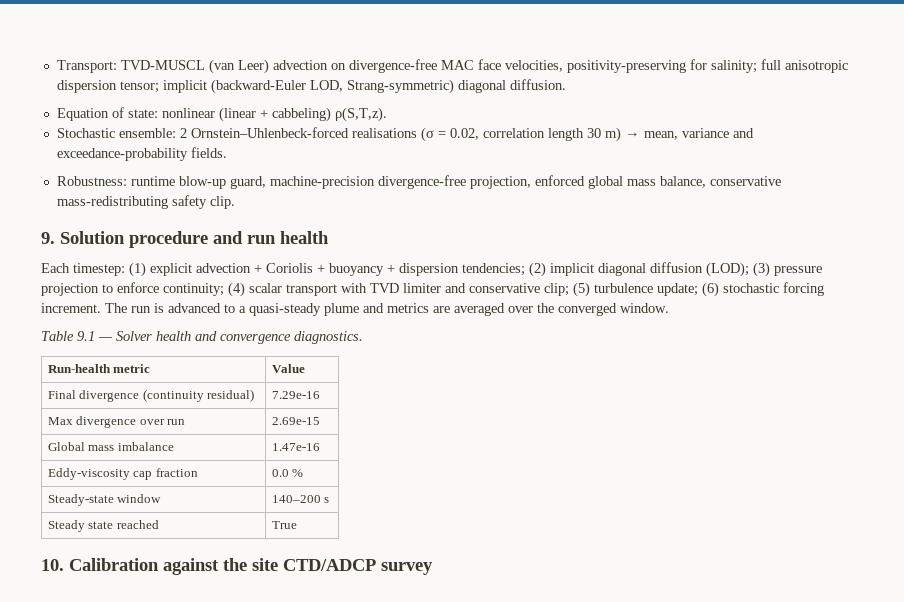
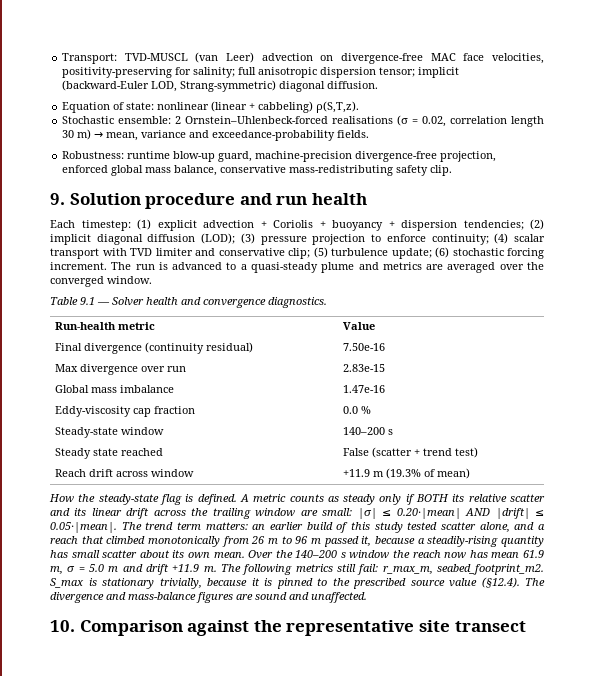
- Final divergence (continuity residual) | 7.29e-16
+ Final divergence (continuity residual) | 7.50e-16
- Max divergence over run | 2.69e-15
+ Max divergence over run | 2.83e-15
- Steady state reached | True
+ Steady state reached | False (scatter + trend test)
+ Reach drift across window | +11.9 m (19.3% of mean)
+ How the steady-state flag is defined. A metric counts as steady only if BOTH its relative scatter and its linear drift across the trailing window are small: |σ| ≤ 0.20·|mean| AND |drift| ≤ 0.05·|mean|. The trend term matters: an earlier build of this study tested scatter alone, and a reach that climbed monotonically from 26 m to 96 m passed it, because a steadily-rising quantity has small scatter about its own mean. Over the 140–200 s window the reach now has mean 61.9 m, σ = 5.0 m and drift +11.9 m. The following metrics still fail: r_max_m, seabed_footprint_m2. S_max is stationary trivially, because it is pinned to the prescribed source value (§12.4). The divergence and mass-balance figures are sound and unaffected.
- 10. Calibration against the site CTD/ADCP survey
+ 10. Comparison against the representative site transect

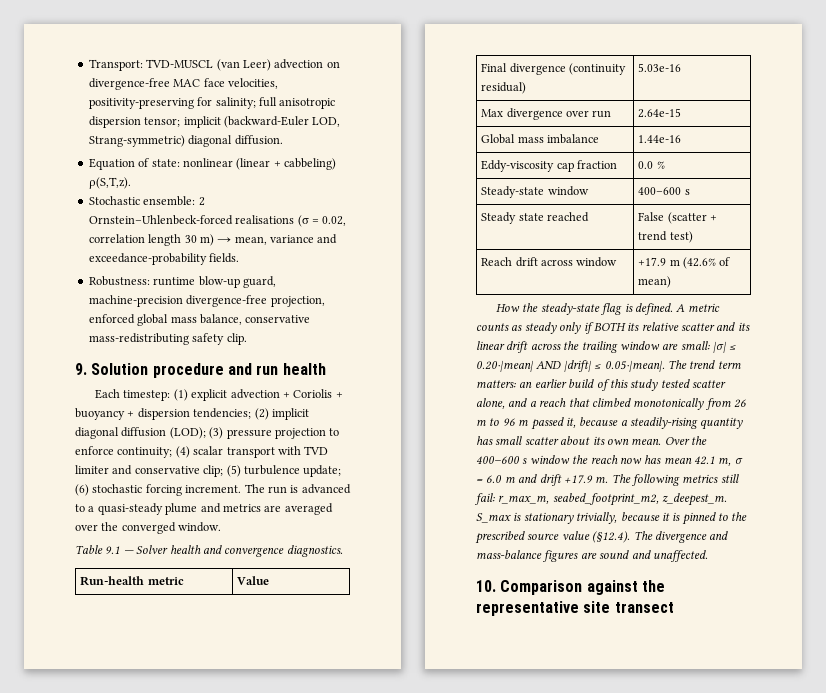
- Final divergence (continuity residual) | 7.50e-16
+ Final divergence (continuity residual) | 5.03e-16
- Max divergence over run | 2.83e-15
+ Max divergence over run | 2.64e-15
- Global mass imbalance | 1.47e-16
+ Global mass imbalance | 1.44e-16
- Steady-state window | 140–200 s
+ Steady-state window | 400–600 s
- Reach drift across window | +11.9 m (19.3% of mean)
+ Reach drift across window | +17.9 m (42.6% of mean)
- Over the 140–200 s window the reach now has mean 61.9 m, σ = 5.0 m and drift +11.9 m.
+ Over the 400–600 s window the reach now has mean 42.1 m, σ = 6.0 m and drift +17.9 m.
- The following metrics still fail: r_max_m, seabed_footprint_m2.
+ The following metrics still fail: r_max_m, seabed_footprint_m2, z_deepest_m.

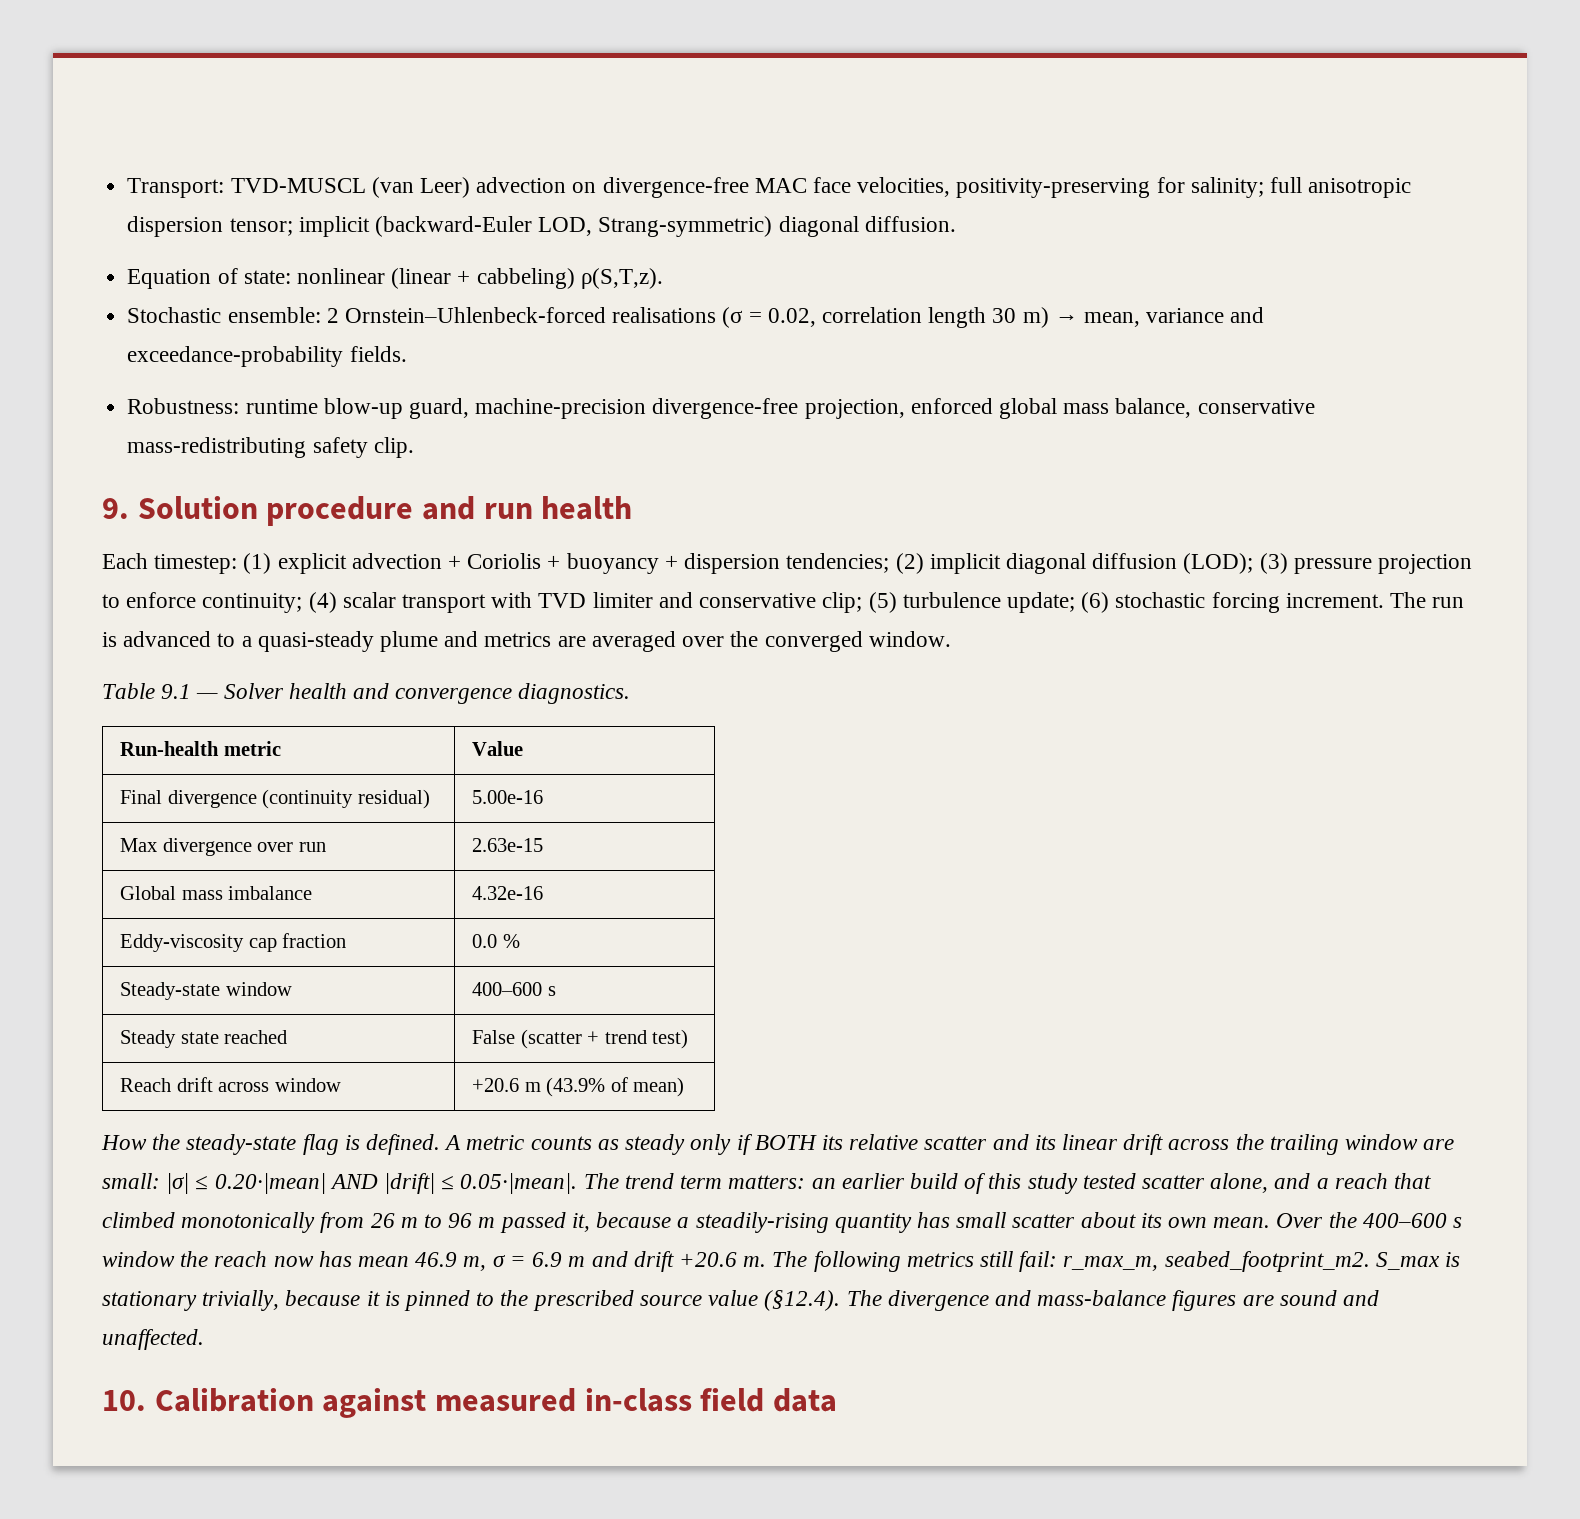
- Final divergence (continuity residual) | 5.03e-16
+ Final divergence (continuity residual) | 5.00e-16
- Max divergence over run | 2.64e-15
+ Max divergence over run | 2.63e-15
- Global mass imbalance | 1.44e-16
+ Global mass imbalance | 4.32e-16
- Reach drift across window | +17.9 m (42.6% of mean)
+ Reach drift across window | +20.6 m (43.9% of mean)
- Over the 400–600 s window the reach now has mean 42.1 m, σ = 6.0 m and drift +17.9 m.
+ Over the 400–600 s window the reach now has mean 46.9 m, σ = 6.9 m and drift +20.6 m.
- The following metrics still fail: r_max_m, seabed_footprint_m2, z_deepest_m.
+ The following metrics still fail: r_max_m, seabed_footprint_m2.
- 10. Comparison against the representative site transect
+ 10. Calibration against measured in-class field data

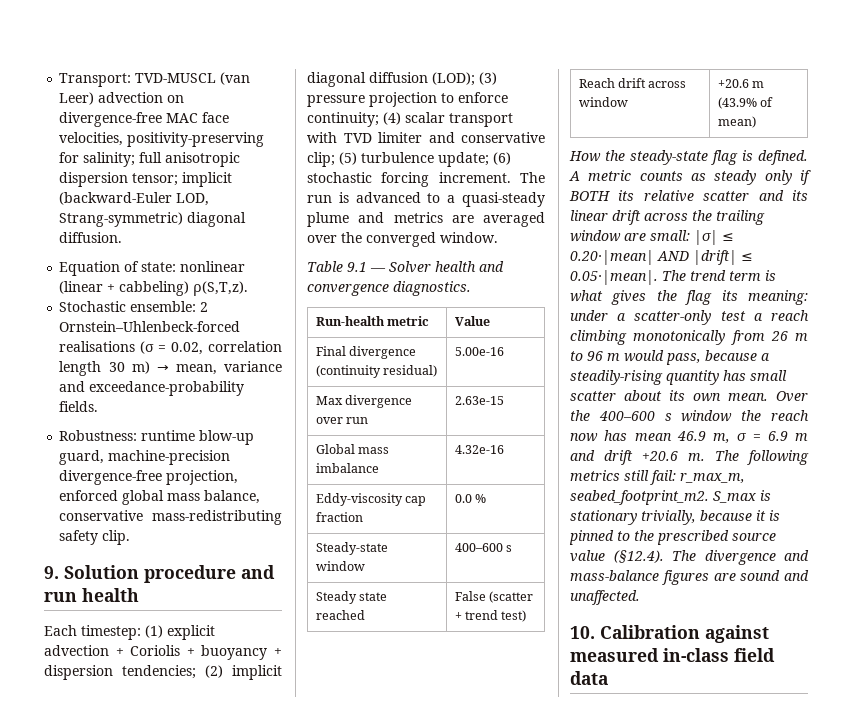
- A metric counts as steady only if BOTH its relative scatter and its linear drift across the trailing window are small: |σ| ≤ 0.20·|mean| AND |drift| ≤ 0.05·|mean|. The trend term matters: an earlier build of this study tested scatter alone, and a reach that climbed monotonically from 26 m to 96 m passed it, because a steadily-rising quantity has small scatter about its own mean.
+ A metric counts as steady only if BOTH its relative scatter and its linear drift across the trailing window are small: |σ| ≤ 0.20·|mean| AND |drift| ≤ 0.05·|mean|. The trend term is what gives the flag its meaning: under a scatter-only test a reach climbing monotonically from 26 m to 96 m would pass, because a steadily-rising quantity has small scatter about its own mean.

